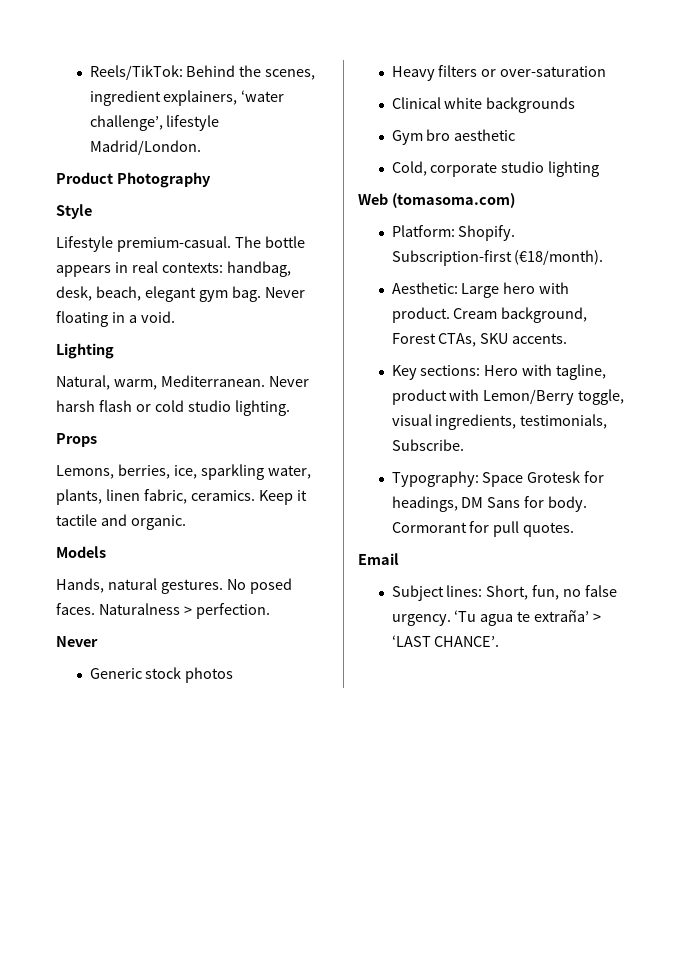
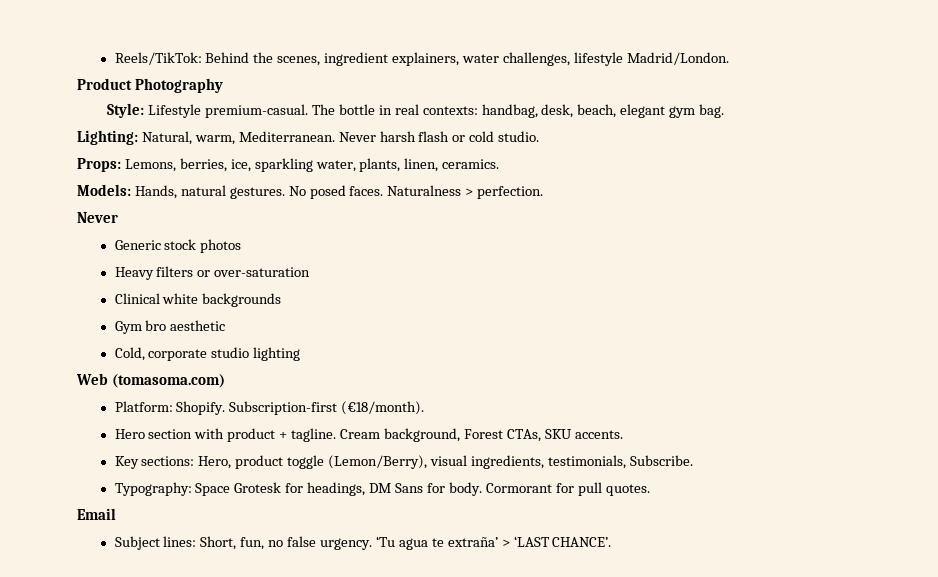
- Reels/TikTok: Behind the scenes, ingredient explainers, ‘water challenge’, lifestyle Madrid/London.
+ Reels/TikTok: Behind the scenes, ingredient explainers, water challenges, lifestyle Madrid/London.
- Style
- Lifestyle premium-casual.
+ Style: Lifestyle premium-casual.
- The bottle appears in real contexts: handbag, desk, beach, elegant gym bag. Never floating in a void.
- Lighting
- Natural, warm, Mediterranean.
+ The bottle in real contexts: handbag, desk, beach, elegant gym bag.
+ Lighting: Natural, warm, Mediterranean.
- Never harsh flash or cold studio lighting.
- Props
- Lemons, berries, ice, sparkling water, plants, linen fabric, ceramics. Keep it tactile and organic.
- Models
- Hands, natural gestures.
+ Never harsh flash or cold studio.
+ Props: Lemons, berries, ice, sparkling water, plants, linen, ceramics.
+ Models: Hands, natural gestures.
- Aesthetic: Large hero with product.
+ Hero section with product + tagline.
- Key sections: Hero with tagline, product with Lemon/Berry toggle, visual ingredients, testimonials, Subscribe.
+ Key sections: Hero, product toggle (Lemon/Berry), visual ingredients, testimonials, Subscribe.

